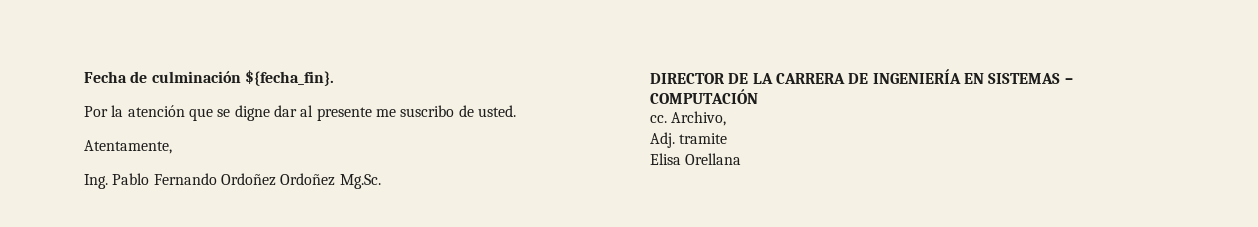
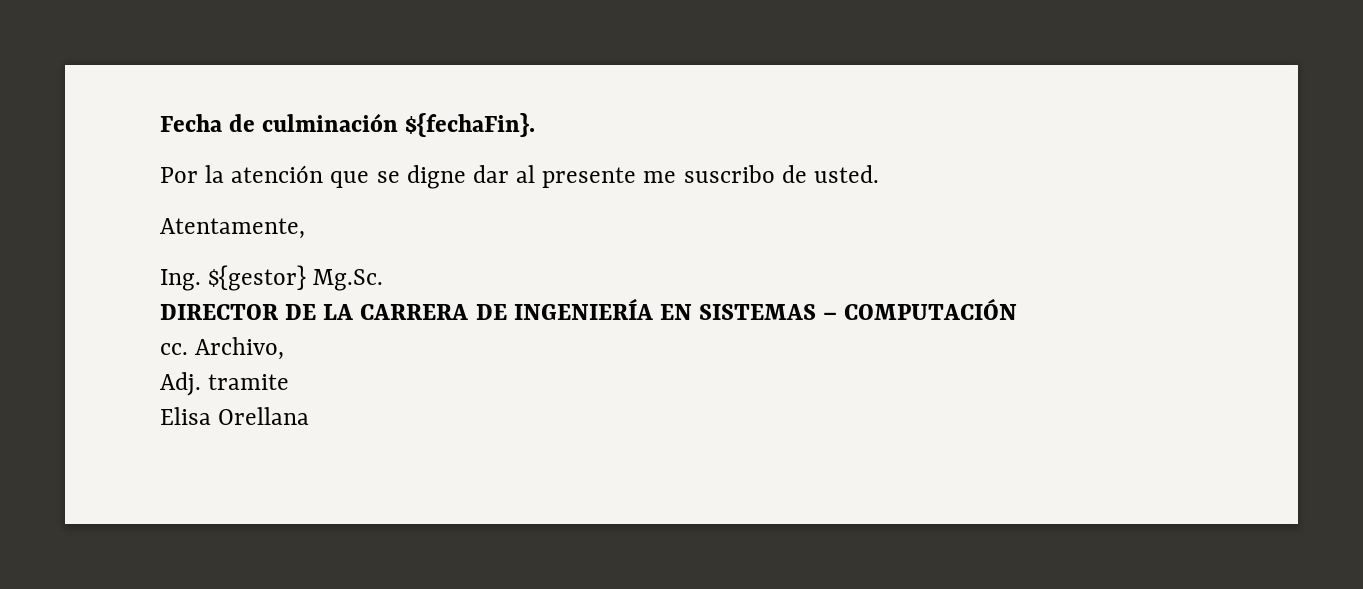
- Fecha de culminación ${fecha_fin}.
+ Fecha de culminación ${fechaFin}.
- Ing. Pablo Fernando Ordoñez Ordoñez Mg.Sc.
+ Ing. ${gestor} Mg.Sc.

